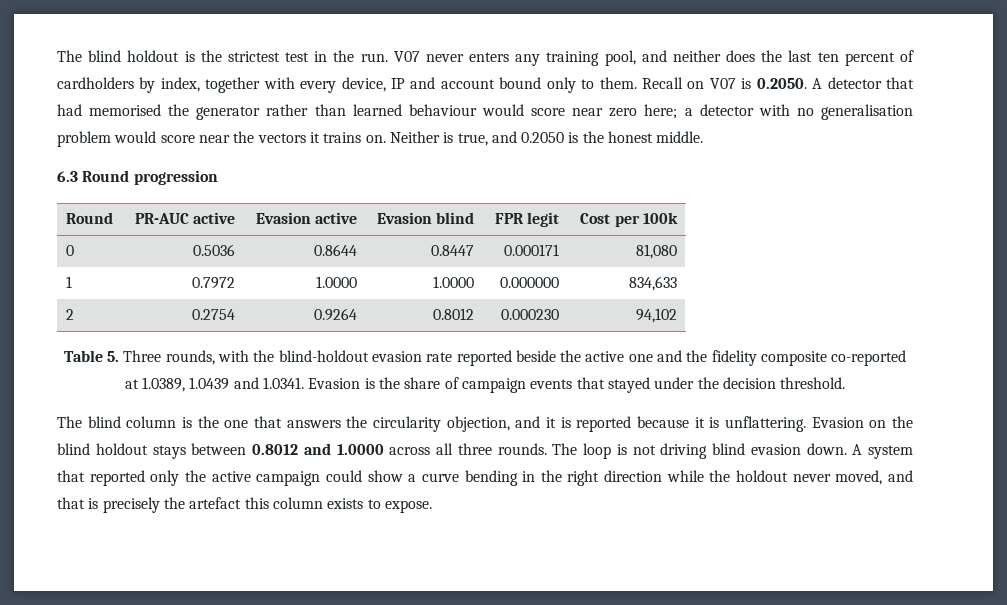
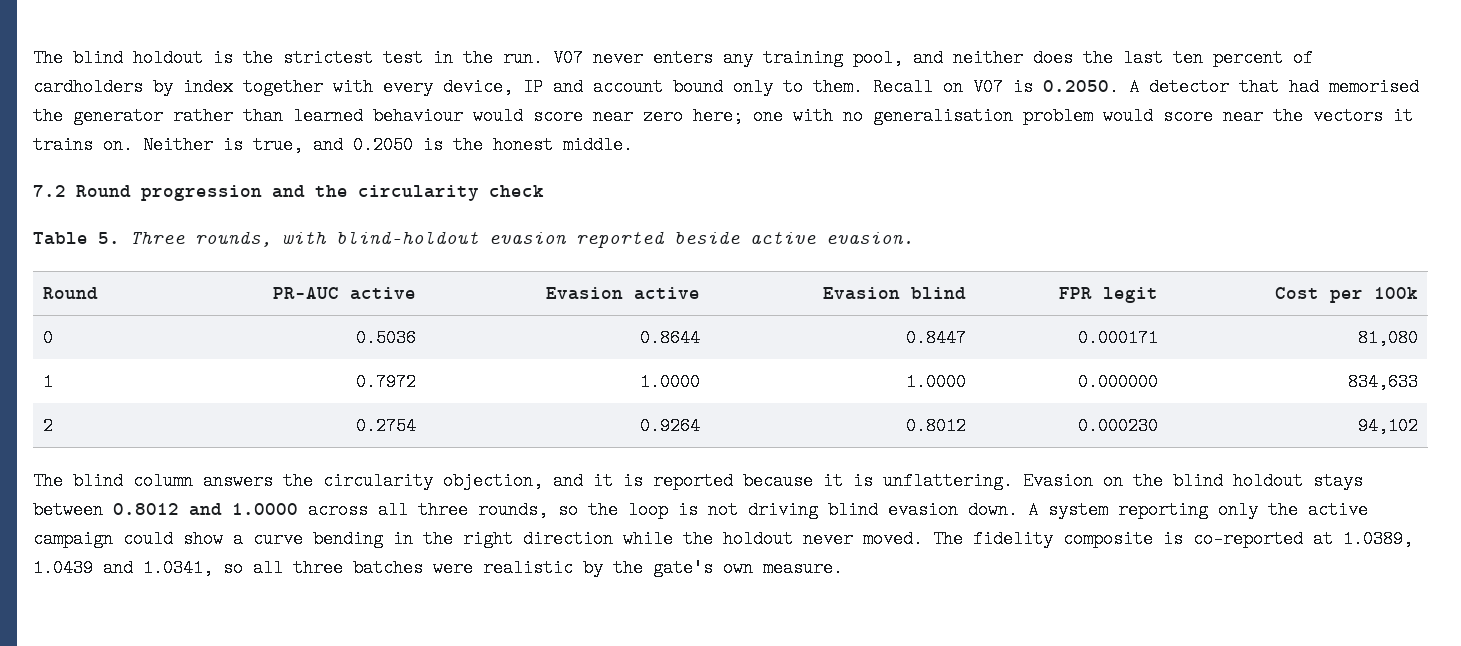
- V07 never enters any training pool, and neither does the last ten percent of cardholders by index, together with every device, IP and account bound only to them.
+ V07 never enters any training pool, and neither does the last ten percent of cardholders by index together with every device, IP and account bound only to them.
- Recall on V07 is 0.2050. A detector that had memorised the generator rather than learned behaviour would score near zero here; a detector with no generalisation problem would score near the vectors it trains on.
+ Recall on V07 is 0.2050. A detector that had memorised the generator rather than learned behaviour would score near zero here; one with no generalisation problem would score near the vectors it trains on.
- 6.3 Round progression
+ 7.2 Round progression and the circularity check
+ Table 5. Three rounds, with blind-holdout evasion reported beside active evasion.
- Table 5. Three rounds, with the blind-holdout evasion rate reported beside the active one and the fidelity composite co-reported at 1.0389, 1.0439 and 1.0341. Evasion is the share of campaign events that stayed under the decision threshold.
- The blind column is the one that answers the circularity objection, and it is reported because it is unflattering.
+ The blind column answers the circularity objection, and it is reported because it is unflattering.
- Evasion on the blind holdout stays between 0.8012 and 1.0000 across all three rounds. The loop is not driving blind evasion down.
+ Evasion on the blind holdout stays between 0.8012 and 1.0000 across all three rounds, so the loop is not driving blind evasion down.
- A system that reported only the active campaign could show a curve bending in the right direction while the holdout never moved, and that is precisely the artefact this column exists to expose.
+ A system reporting only the active campaign could show a curve bending in the right direction while the holdout never moved. The fidelity composite is co-reported at 1.0389, 1.0439 and 1.0341, so all three batches were realistic by the gate's own measure.

